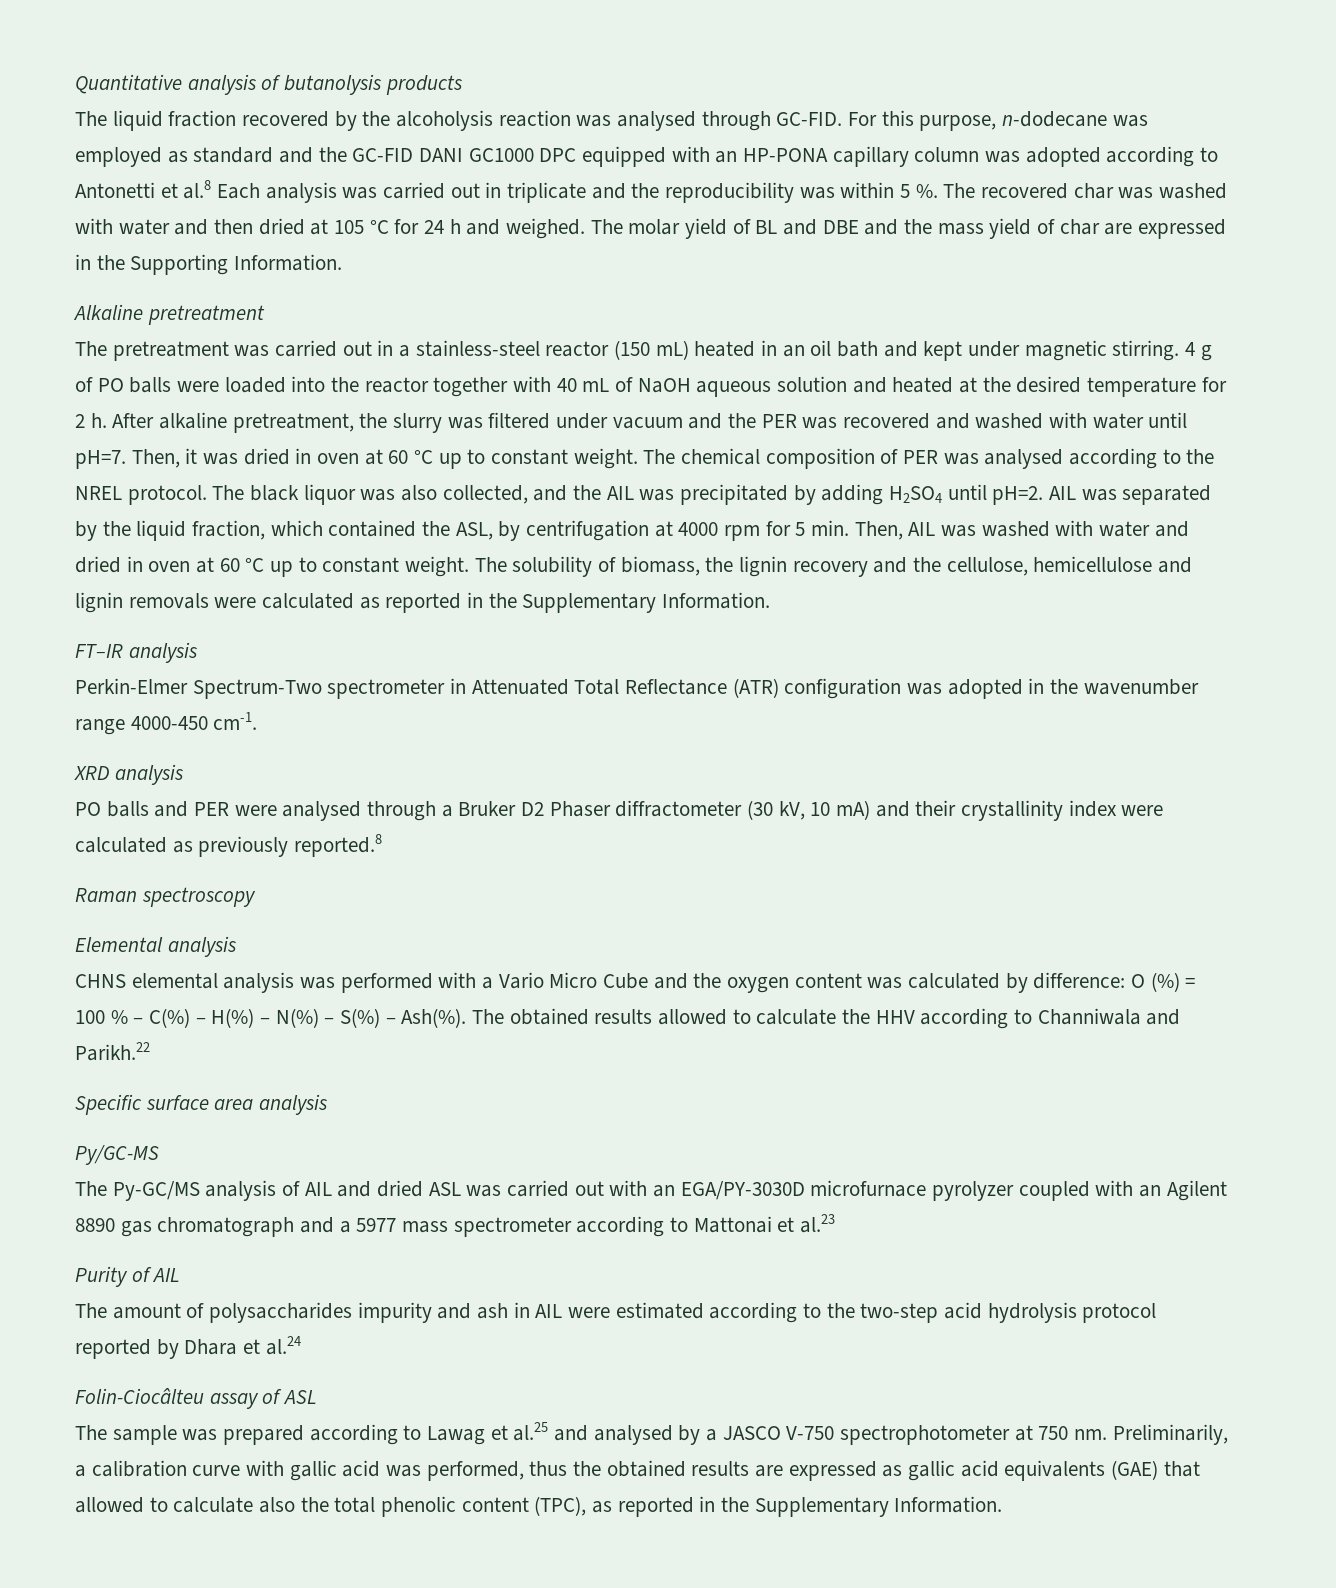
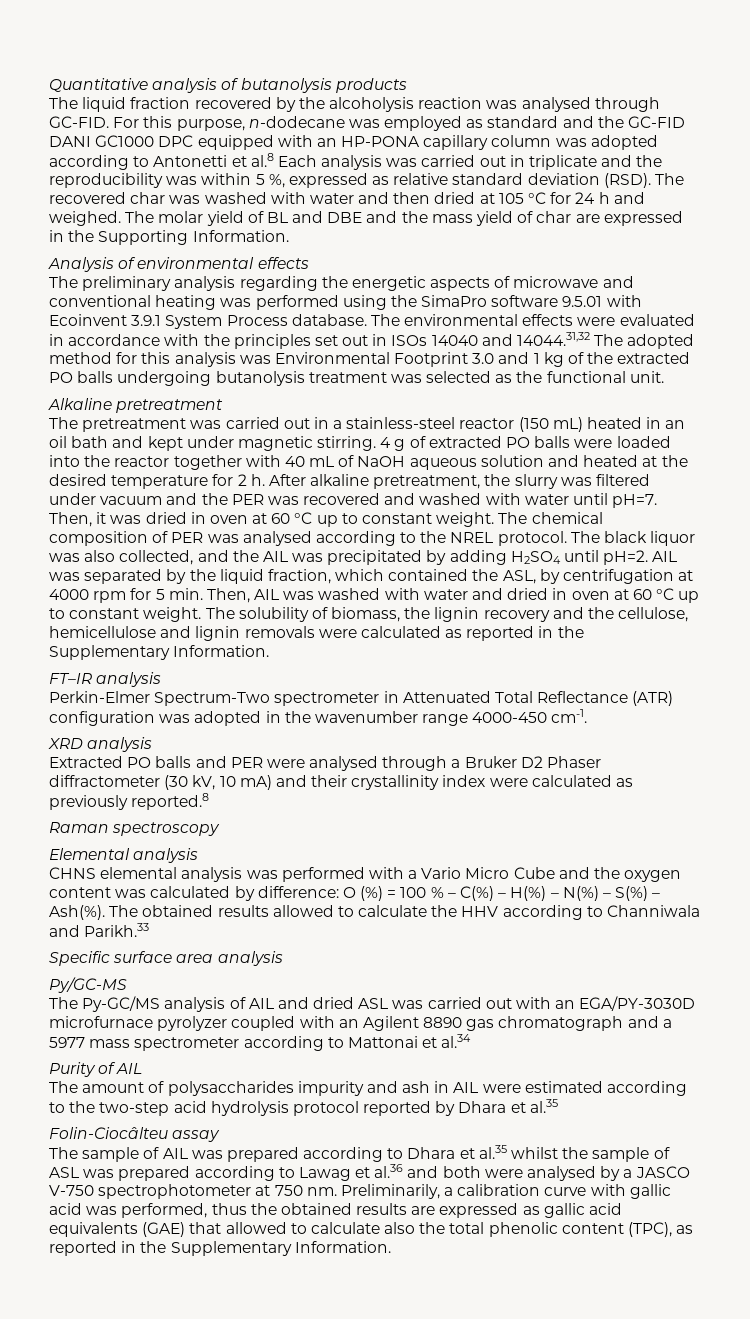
- For this purpose, n-dodecane was employed as standard and the GC-FID DANI GC1000 DPC equipped with an HP-PONA capillary column was adopted according to Antonetti et al.8 Each analysis was carried out in triplicate and the reproducibility was within 5 %.
+ For this purpose, n-dodecane was employed as standard and the GC-FID DANI GC1000 DPC equipped with an HP-PONA capillary column was adopted according to Antonetti et al.8 Each analysis was carried out in triplicate and the reproducibility was within 5 %, expressed as relative standard deviation (RSD).
+ Analysis of environmental effects
+ The preliminary analysis regarding the energetic aspects of microwave and conventional heating was performed using the SimaPro software 9.5.01 with Ecoinvent 3.9.1 System Process database. The environmental effects were evaluated in accordance with the principles set out in ISOs 14040 and 14044.31,32 The adopted method for this analysis was Environmental Footprint 3.0 and 1 kg of the extracted PO balls undergoing butanolysis treatment was selected as the functional unit.
- 4 g of PO balls were loaded into the reactor together with 40 mL of NaOH aqueous solution and heated at the desired temperature for 2 h.
+ 4 g of extracted PO balls were loaded into the reactor together with 40 mL of NaOH aqueous solution and heated at the desired temperature for 2 h.
- PO balls and PER were analysed through a Bruker D2 Phaser diffractometer (30 kV, 10 mA) and their crystallinity index were calculated as previously reported.8
+ Extracted PO balls and PER were analysed through a Bruker D2 Phaser diffractometer (30 kV, 10 mA) and their crystallinity index were calculated as previously reported.8
- The obtained results allowed to calculate the HHV according to Channiwala and Parikh.22
+ The obtained results allowed to calculate the HHV according to Channiwala and Parikh.33
- The Py-GC/MS analysis of AIL and dried ASL was carried out with an EGA/PY-3030D microfurnace pyrolyzer coupled with an Agilent 8890 gas chromatograph and a 5977 mass spectrometer according to Mattonai et al.23
+ The Py-GC/MS analysis of AIL and dried ASL was carried out with an EGA/PY-3030D microfurnace pyrolyzer coupled with an Agilent 8890 gas chromatograph and a 5977 mass spectrometer according to Mattonai et al.34
- The amount of polysaccharides impurity and ash in AIL were estimated according to the two-step acid hydrolysis protocol reported by Dhara et al.24
+ The amount of polysaccharides impurity and ash in AIL were estimated according to the two-step acid hydrolysis protocol reported by Dhara et al.35
- Folin-Ciocâlteu assay of ASL
+ Folin-Ciocâlteu assay
- The sample was prepared according to Lawag et al.25 and analysed by a JASCO V-750 spectrophotometer at 750 nm.
+ The sample of AIL was prepared according to Dhara et al.35 whilst the sample of ASL was prepared according to Lawag et al.36 and both were analysed by a JASCO V-750 spectrophotometer at 750 nm.

